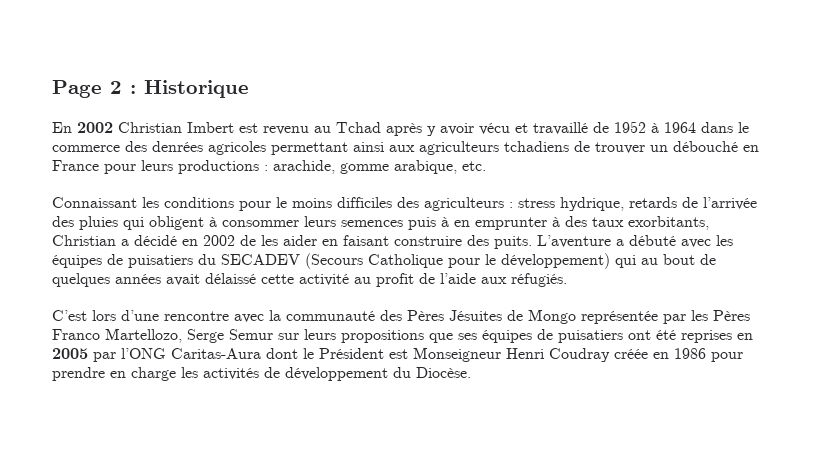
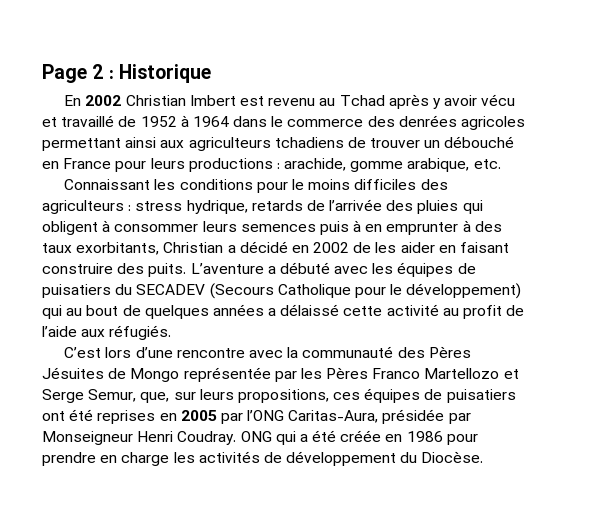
- L’aventure a débuté avec les équipes de puisatiers du SECADEV (Secours Catholique pour le développement) qui au bout de quelques années avait délaissé cette activité au profit de l’aide aux réfugiés.
+ L’aventure a débuté avec les équipes de puisatiers du SECADEV (Secours Catholique pour le développement) qui au bout de quelques années a délaissé cette activité au profit de l’aide aux réfugiés.
- C’est lors d’une rencontre avec la communauté des Pères Jésuites de Mongo représentée par les Pères Franco Martellozo, Serge Semur sur leurs propositions que ses équipes de puisatiers ont été reprises en 2005 par l’ONG Caritas-Aura dont le Président est Monseigneur Henri Coudray créée en 1986 pour prendre en charge les activités de développement du Diocèse.
+ C’est lors d’une rencontre avec la communauté des Pères Jésuites de Mongo représentée par les Pères Franco Martellozo et Serge Semur, que, sur leurs propositions, ces équipes de puisatiers ont été reprises en 2005 par l’ONG Caritas-Aura, présidée par Monseigneur Henri Coudray. ONG qui a été créée en 1986 pour prendre en charge les activités de développement du Diocèse.

